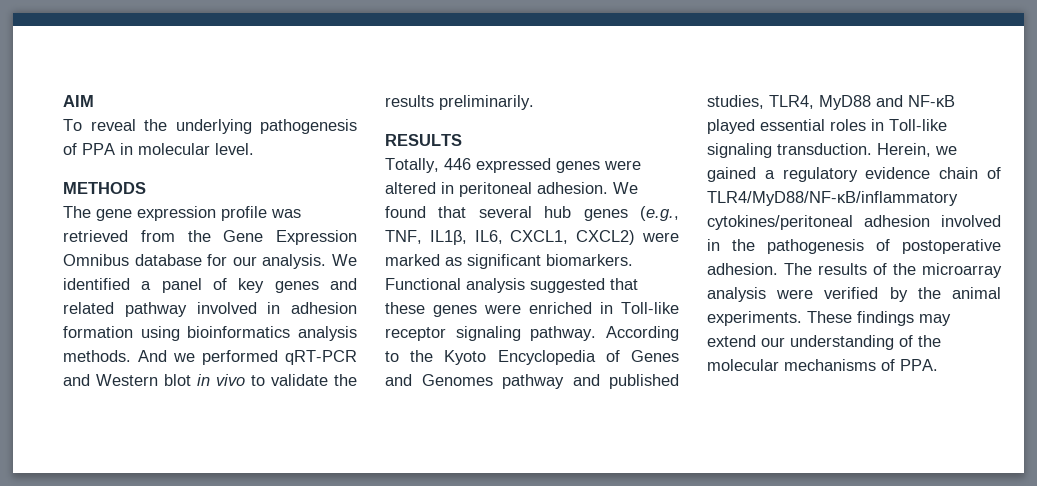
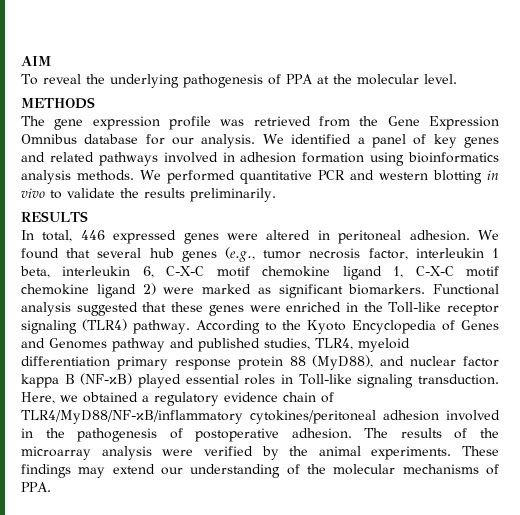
- To reveal the underlying pathogenesis of PPA in molecular level.
+ To reveal the underlying pathogenesis of PPA at the molecular level.
- We identified a panel of key genes and related pathway involved in adhesion formation using bioinformatics analysis methods.
+ We identified a panel of key genes and related pathways involved in adhesion formation using bioinformatics analysis methods.
- And we performed qRT-PCR and Western blot in vivo to validate the results preliminarily.
+ We performed quantitative PCR and western blotting in vivo to validate the results preliminarily.
- Totally, 446 expressed genes were altered in peritoneal adhesion.
+ In total, 446 expressed genes were altered in peritoneal adhesion.
- We found that several hub genes (e.g., TNF, IL1β, IL6, CXCL1, CXCL2) were marked as significant biomarkers.
+ We found that several hub genes (e.g., tumor necrosis factor, interleukin 1 beta, interleukin 6, C-X-C motif chemokine ligand 1, C-X-C motif chemokine ligand 2) were marked as significant biomarkers.
- Functional analysis suggested that these genes were enriched in Toll-like receptor signaling pathway.
+ Functional analysis suggested that these genes were enriched in the Toll-like receptor signaling (TLR4) pathway.
- According to the Kyoto Encyclopedia of Genes and Genomes pathway and published studies, TLR4, MyD88 and NF-κB played essential roles in Toll-like signaling transduction.
+ According to the Kyoto Encyclopedia of Genes and Genomes pathway and published studies, TLR4, myeloid differentiation primary response protein 88 (MyD88), and nuclear factor kappa B (NF-κB) played essential roles in Toll-like signaling transduction.
- Herein, we gained a regulatory evidence chain of TLR4/MyD88/NF-κB/inflammatory cytokines/peritoneal adhesion involved in the pathogenesis of postoperative adhesion.
+ Here, we obtained a regulatory evidence chain of TLR4/MyD88/NF-κB/inflammatory cytokines/peritoneal adhesion involved in the pathogenesis of postoperative adhesion.

